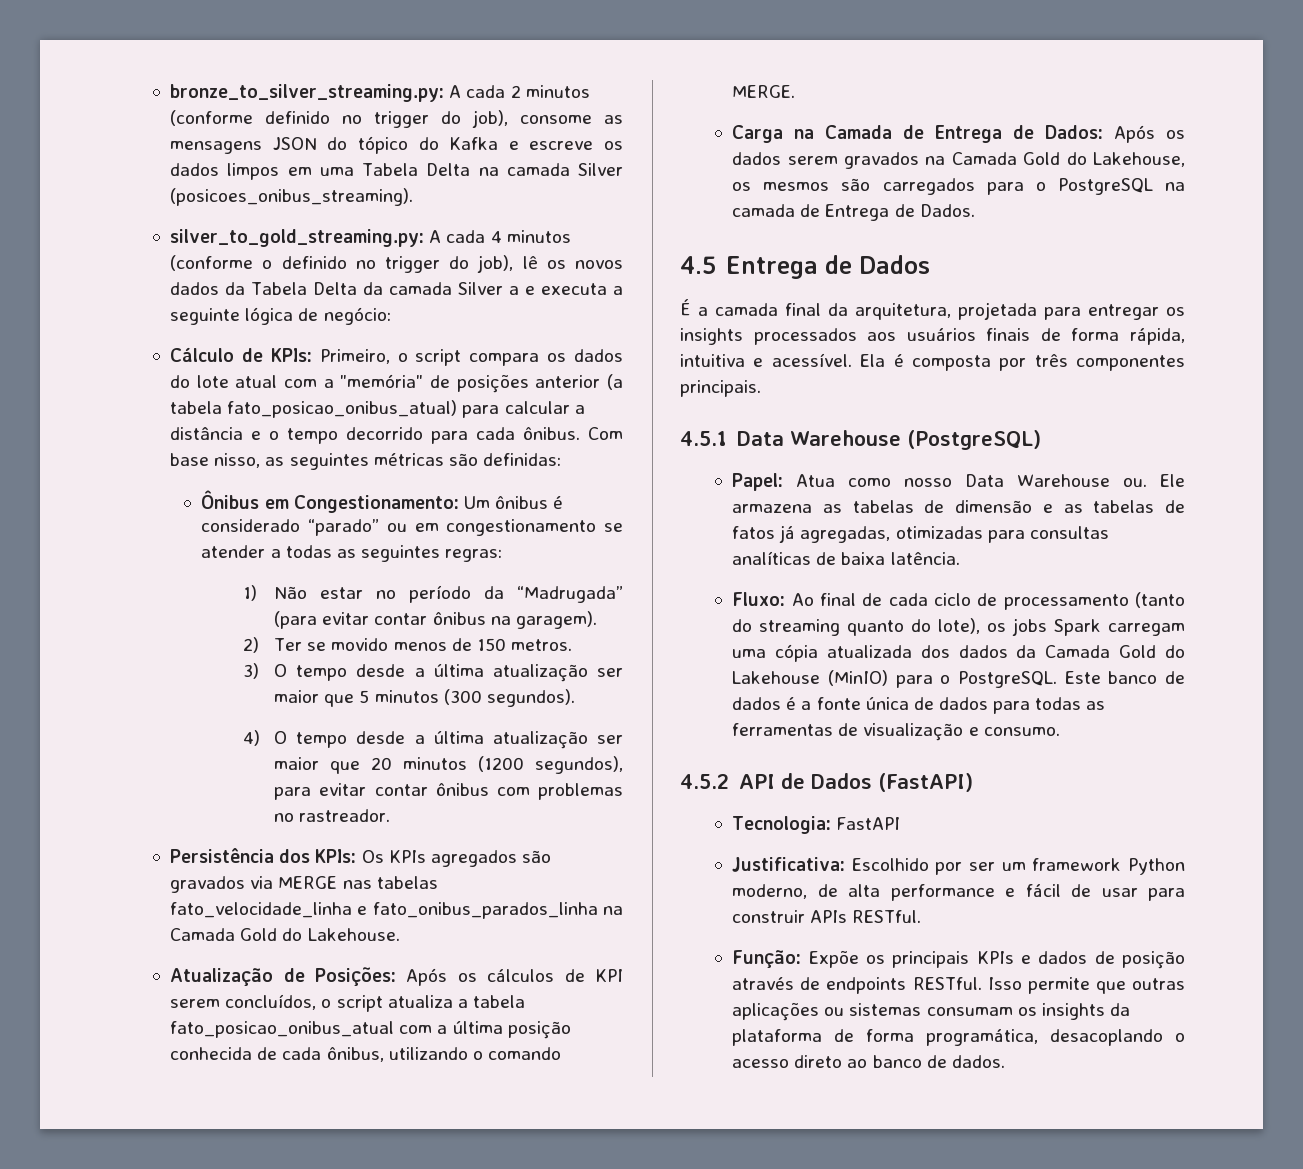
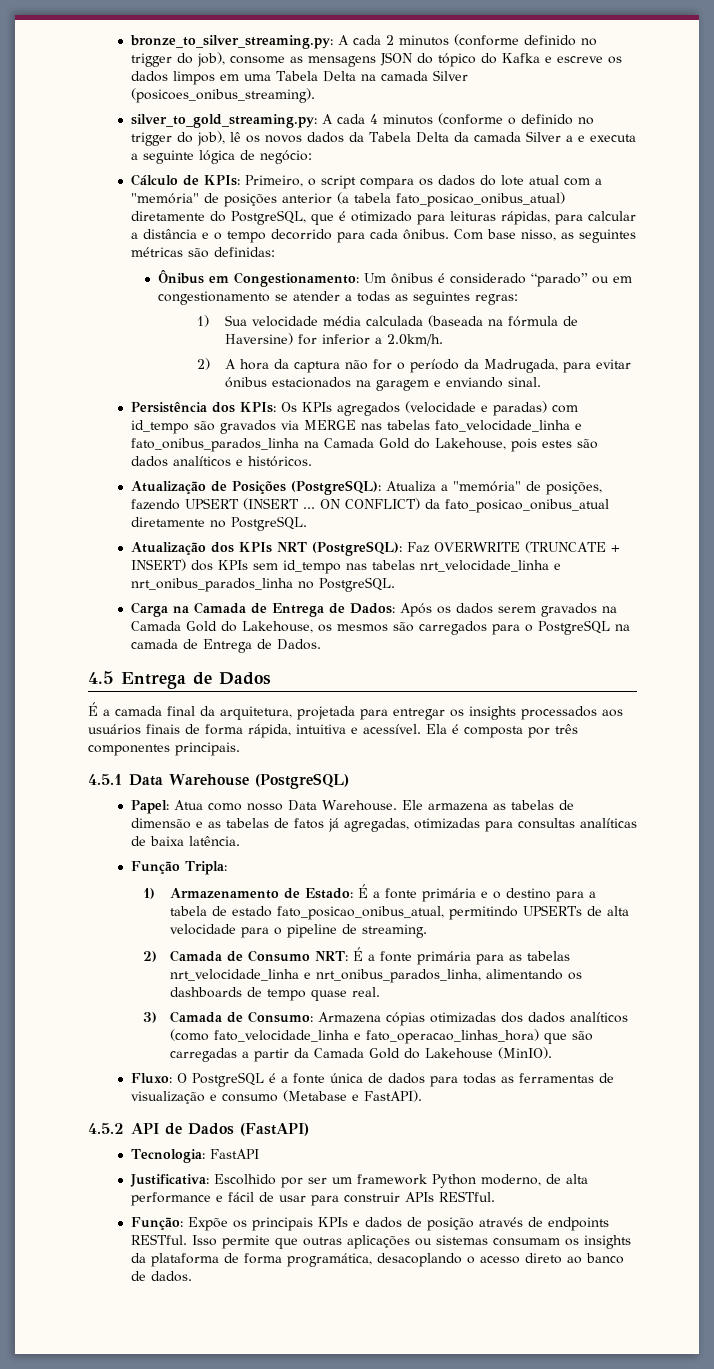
- Cálculo de KPIs: Primeiro, o script compara os dados do lote atual com a "memória" de posições anterior (a tabela fato_posicao_onibus_atual) para calcular a distância e o tempo decorrido para cada ônibus.
+ Cálculo de KPIs: Primeiro, o script compara os dados do lote atual com a "memória" de posições anterior (a tabela fato_posicao_onibus_atual) diretamente do PostgreSQL, que é otimizado para leituras rápidas, para calcular a distância e o tempo decorrido para cada ônibus.
- 1) Não estar no período da “Madrugada” (para evitar contar ônibus na garagem).
- 2) Ter se movido menos de 150 metros.
- 3) O tempo desde a última atualização ser maior que 5 minutos (300 segundos).
- 4) O tempo desde a última atualização ser maior que 20 minutos (1200 segundos), para evitar contar ônibus com problemas no rastreador.
+ 1) Sua velocidade média calculada (baseada na fórmula de Haversine) for inferior a 2.0km/h.
+ 2) A hora da captura não for o período da Madrugada, para evitar ónibus estacionados na garagem e enviando sinal.
- Persistência dos KPIs: Os KPIs agregados são gravados via MERGE nas tabelas fato_velocidade_linha e fato_onibus_parados_linha na Camada Gold do Lakehouse.
- Atualização de Posições: Após os cálculos de KPI serem concluídos, o script atualiza a tabela fato_posicao_onibus_atual com a última posição conhecida de cada ônibus, utilizando o comando MERGE.
+ Persistência dos KPIs: Os KPIs agregados (velocidade e paradas) com id_tempo são gravados via MERGE nas tabelas fato_velocidade_linha e fato_onibus_parados_linha na Camada Gold do Lakehouse, pois estes são dados analíticos e históricos.
+ Atualização de Posições (PostgreSQL): Atualiza a "memória" de posições, fazendo UPSERT (INSERT ... ON CONFLICT) da fato_posicao_onibus_atual diretamente no PostgreSQL.
+ Atualização dos KPIs NRT (PostgreSQL): Faz OVERWRITE (TRUNCATE + INSERT) dos KPIs sem id_tempo nas tabelas nrt_velocidade_linha e nrt_onibus_parados_linha no PostgreSQL.
- Papel: Atua como nosso Data Warehouse ou.
+ Papel: Atua como nosso Data Warehouse.
- Fluxo: Ao final de cada ciclo de processamento (tanto do streaming quanto do lote), os jobs Spark carregam uma cópia atualizada dos dados da Camada Gold do Lakehouse (MinIO) para o PostgreSQL. Este banco de dados é a fonte única de dados para todas as ferramentas de visualização e consumo.
+ Função Tripla:
+ 1) Armazenamento de Estado: É a fonte primária e o destino para a tabela de estado fato_posicao_onibus_atual, permitindo UPSERTs de alta velocidade para o pipeline de streaming.
+ 2) Camada de Consumo NRT: É a fonte primária para as tabelas nrt_velocidade_linha e nrt_onibus_parados_linha, alimentando os dashboards de tempo quase real.
+ 3) Camada de Consumo: Armazena cópias otimizadas dos dados analíticos (como fato_velocidade_linha e fato_operacao_linhas_hora) que são carregadas a partir da Camada Gold do Lakehouse (MinIO).
+ Fluxo: O PostgreSQL é a fonte única de dados para todas as ferramentas de visualização e consumo (Metabase e FastAPI).

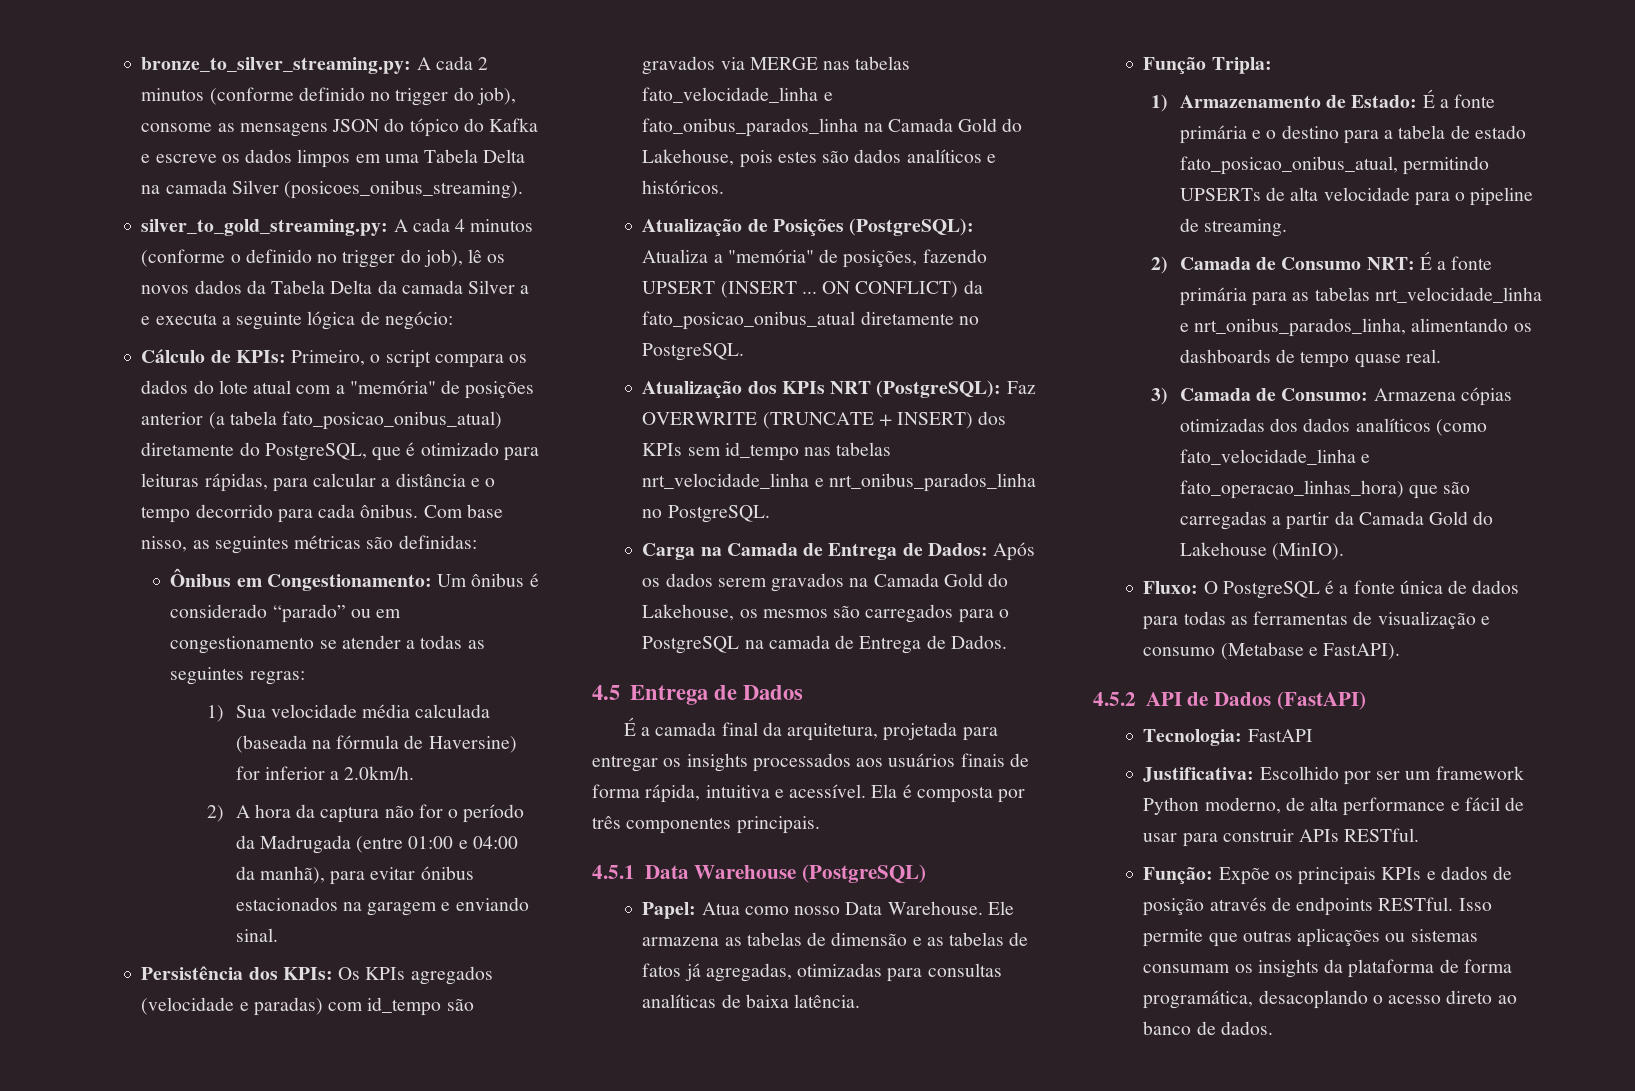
- 2) A hora da captura não for o período da Madrugada, para evitar ónibus estacionados na garagem e enviando sinal.
+ 2) A hora da captura não for o período da Madrugada (entre 01:00 e 04:00 da manhã), para evitar ónibus estacionados na garagem e enviando sinal.

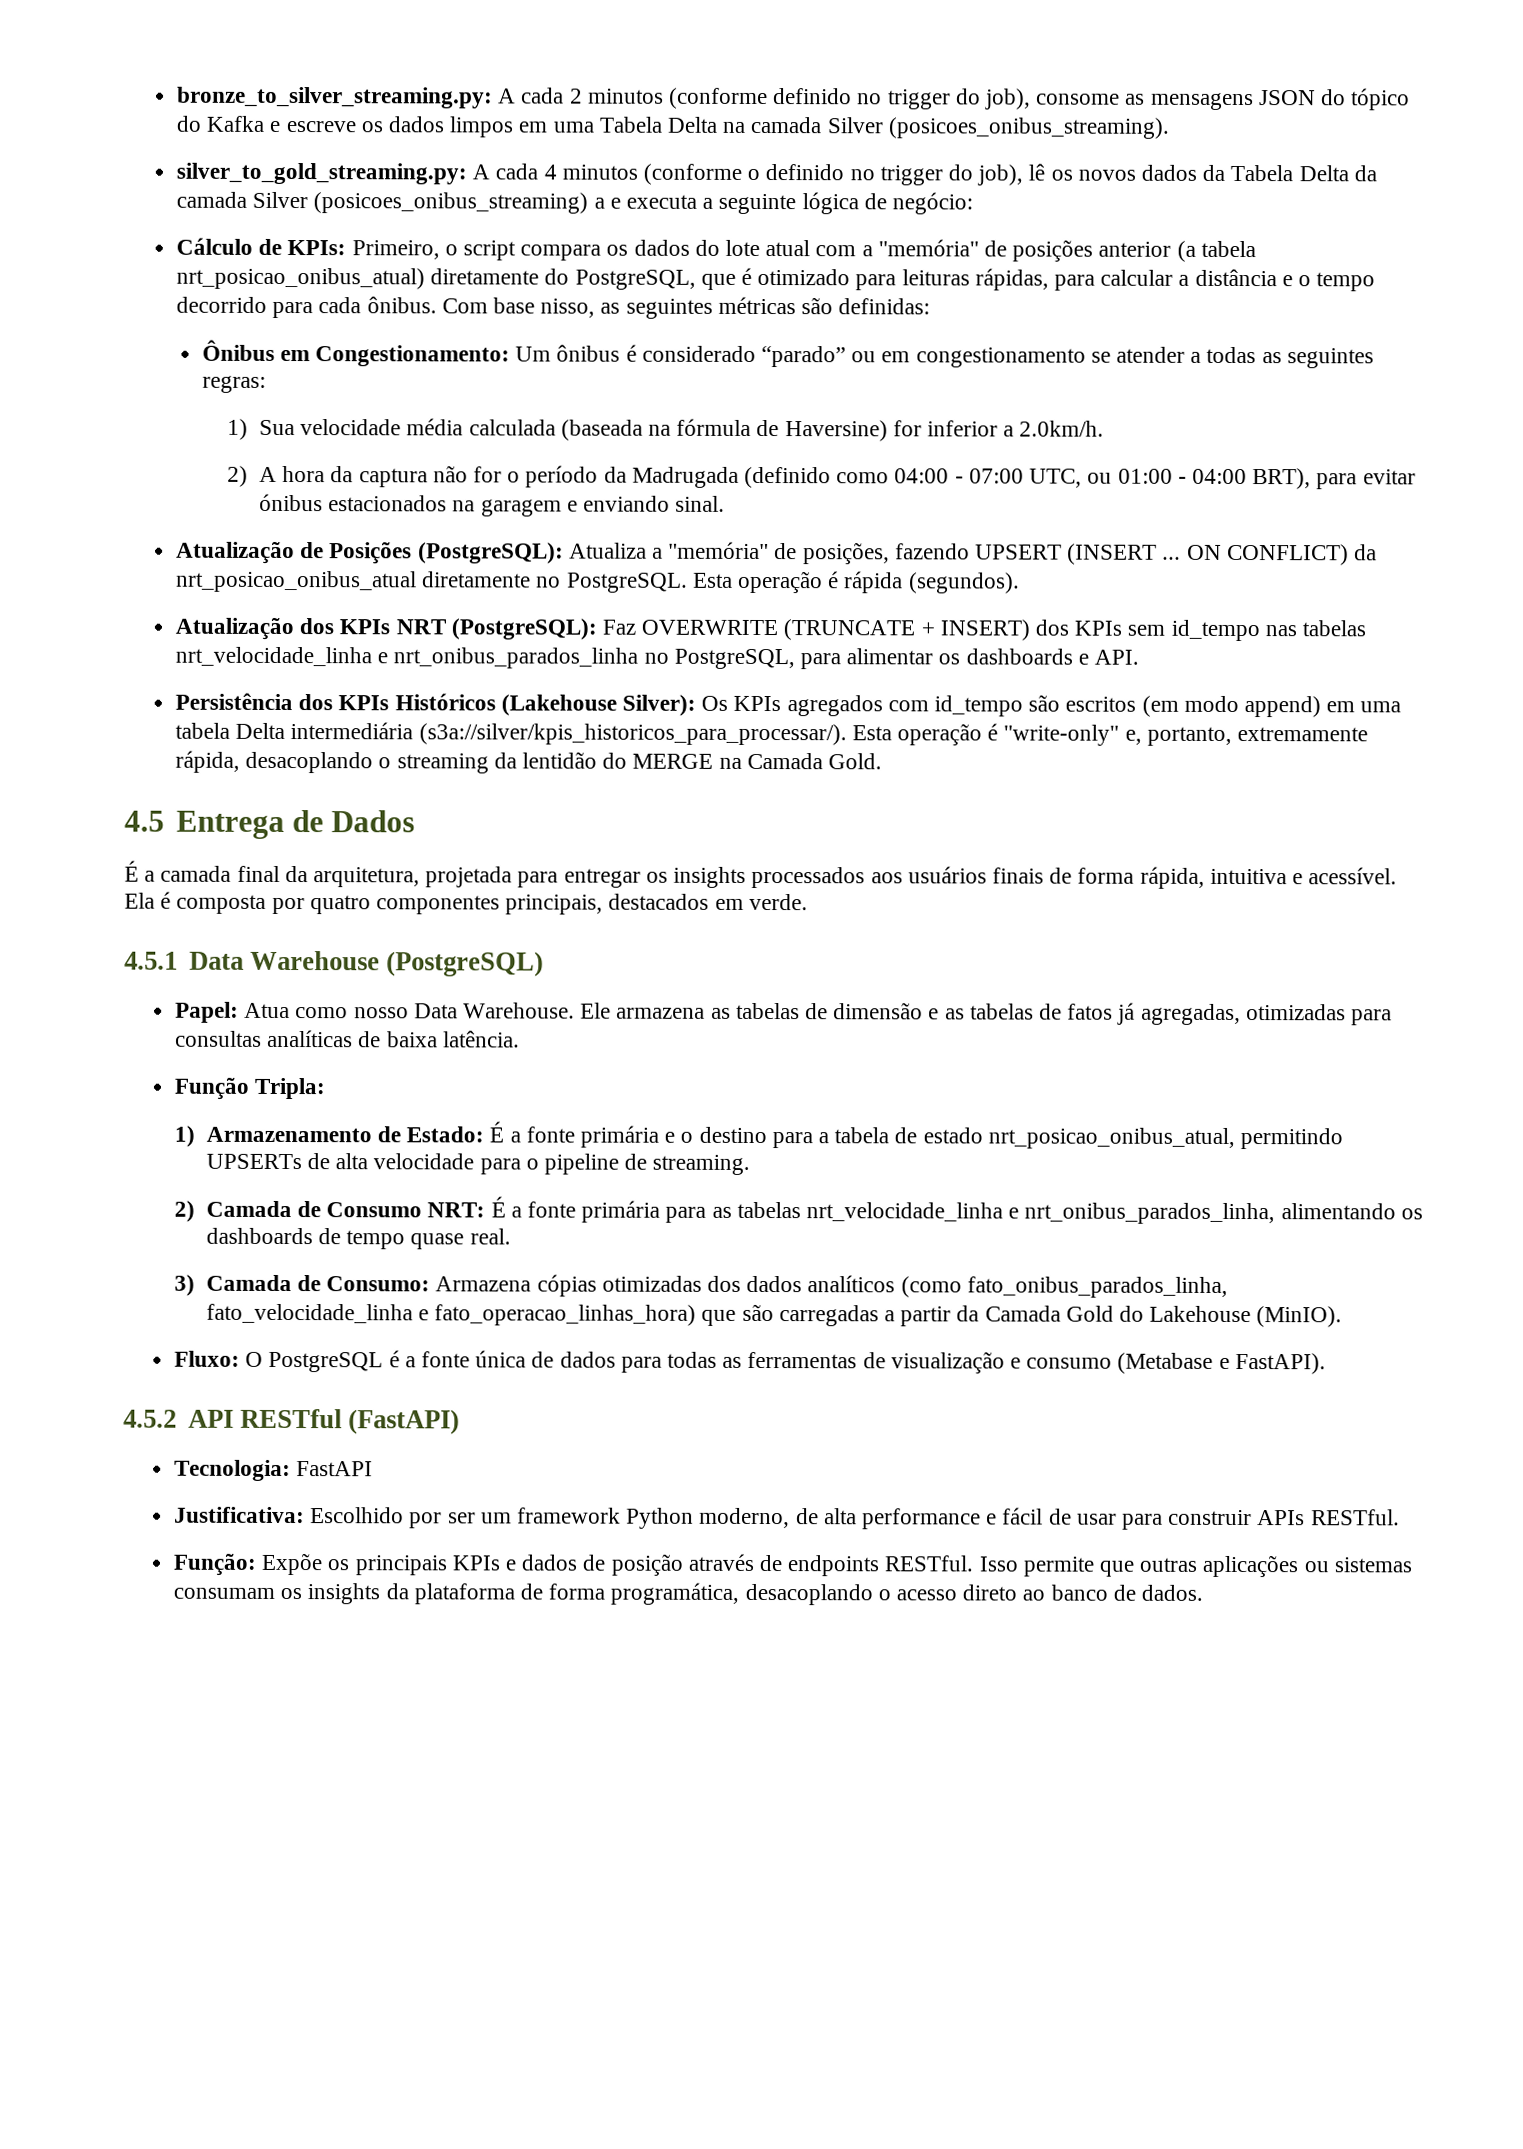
- silver_to_gold_streaming.py: A cada 4 minutos (conforme o definido no trigger do job), lê os novos dados da Tabela Delta da camada Silver a e executa a seguinte lógica de negócio:
+ silver_to_gold_streaming.py: A cada 4 minutos (conforme o definido no trigger do job), lê os novos dados da Tabela Delta da camada Silver (posicoes_onibus_streaming) a e executa a seguinte lógica de negócio:
- Cálculo de KPIs: Primeiro, o script compara os dados do lote atual com a "memória" de posições anterior (a tabela fato_posicao_onibus_atual) diretamente do PostgreSQL, que é otimizado para leituras rápidas, para calcular a distância e o tempo decorrido para cada ônibus.
+ Cálculo de KPIs: Primeiro, o script compara os dados do lote atual com a "memória" de posições anterior (a tabela nrt_posicao_onibus_atual) diretamente do PostgreSQL, que é otimizado para leituras rápidas, para calcular a distância e o tempo decorrido para cada ônibus.
- 2) A hora da captura não for o período da Madrugada (entre 01:00 e 04:00 da manhã), para evitar ónibus estacionados na garagem e enviando sinal.
+ 2) A hora da captura não for o período da Madrugada (definido como 04:00 - 07:00 UTC, ou 01:00 - 04:00 BRT), para evitar ónibus estacionados na garagem e enviando sinal.
- Persistência dos KPIs: Os KPIs agregados (velocidade e paradas) com id_tempo são gravados via MERGE nas tabelas fato_velocidade_linha e fato_onibus_parados_linha na Camada Gold do Lakehouse, pois estes são dados analíticos e históricos.
- ON CONFLICT) da fato_posicao_onibus_atual diretamente no PostgreSQL.
+ ON CONFLICT) da nrt_posicao_onibus_atual diretamente no PostgreSQL. Esta operação é rápida (segundos).
- Atualização dos KPIs NRT (PostgreSQL): Faz OVERWRITE (TRUNCATE + INSERT) dos KPIs sem id_tempo nas tabelas nrt_velocidade_linha e nrt_onibus_parados_linha no PostgreSQL.
- Carga na Camada de Entrega de Dados: Após os dados serem gravados na Camada Gold do Lakehouse, os mesmos são carregados para o PostgreSQL na camada de Entrega de Dados.
+ Atualização dos KPIs NRT (PostgreSQL): Faz OVERWRITE (TRUNCATE + INSERT) dos KPIs sem id_tempo nas tabelas nrt_velocidade_linha e nrt_onibus_parados_linha no PostgreSQL, para alimentar os dashboards e API.
+ Persistência dos KPIs Históricos (Lakehouse Silver): Os KPIs agregados com id_tempo são escritos (em modo append) em uma tabela Delta intermediária (s3a://silver/kpis_historicos_para_processar/). Esta operação é "write-only" e, portanto, extremamente rápida, desacoplando o streaming da lentidão do MERGE na Camada Gold.
- Ela é composta por três componentes principais.
+ Ela é composta por quatro componentes principais, destacados em verde.
- 1) Armazenamento de Estado: É a fonte primária e o destino para a tabela de estado fato_posicao_onibus_atual, permitindo UPSERTs de alta velocidade para o pipeline de streaming.
+ 1) Armazenamento de Estado: É a fonte primária e o destino para a tabela de estado nrt_posicao_onibus_atual, permitindo UPSERTs de alta velocidade para o pipeline de streaming.
- 3) Camada de Consumo: Armazena cópias otimizadas dos dados analíticos (como fato_velocidade_linha e fato_operacao_linhas_hora) que são carregadas a partir da Camada Gold do Lakehouse (MinIO).
+ 3) Camada de Consumo: Armazena cópias otimizadas dos dados analíticos (como fato_onibus_parados_linha, fato_velocidade_linha e fato_operacao_linhas_hora) que são carregadas a partir da Camada Gold do Lakehouse (MinIO).
- 4.5.2 API de Dados (FastAPI)
+ 4.5.2 API RESTful (FastAPI)

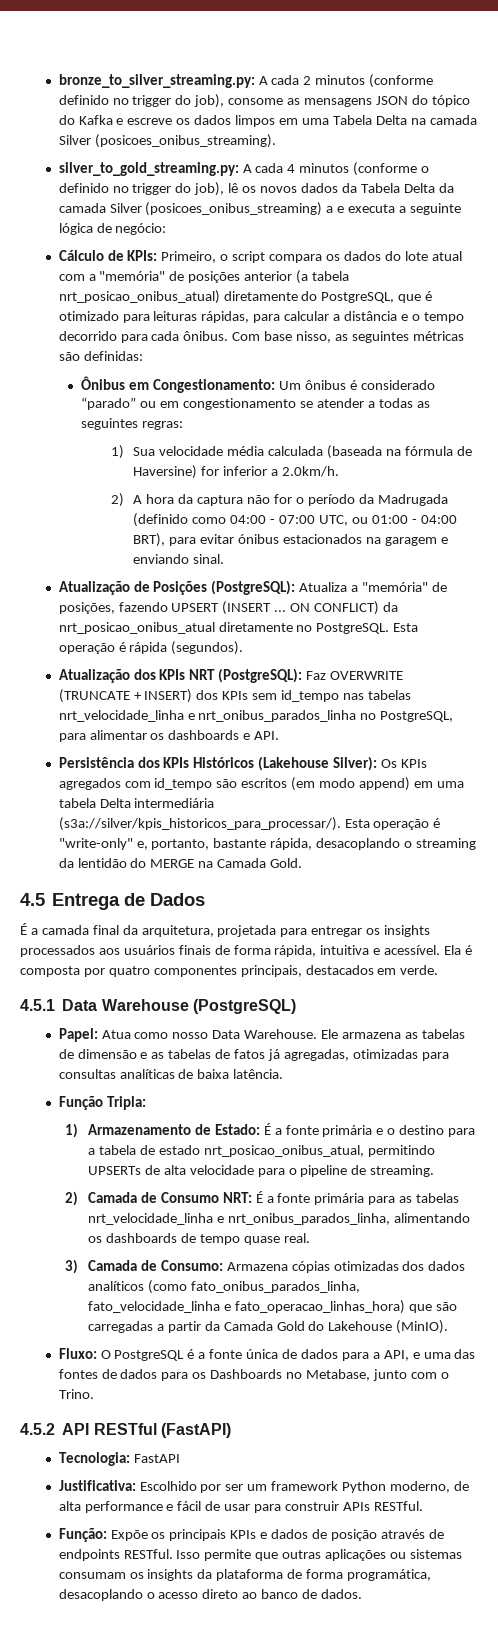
- Esta operação é "write-only" e, portanto, extremamente rápida, desacoplando o streaming da lentidão do MERGE na Camada Gold.
+ Esta operação é "write-only" e, portanto, bastante rápida, desacoplando o streaming da lentidão do MERGE na Camada Gold.
- Fluxo: O PostgreSQL é a fonte única de dados para todas as ferramentas de visualização e consumo (Metabase e FastAPI).
+ Fluxo: O PostgreSQL é a fonte única de dados para a API, e uma das fontes de dados para os Dashboards no Metabase, junto com o Trino.

